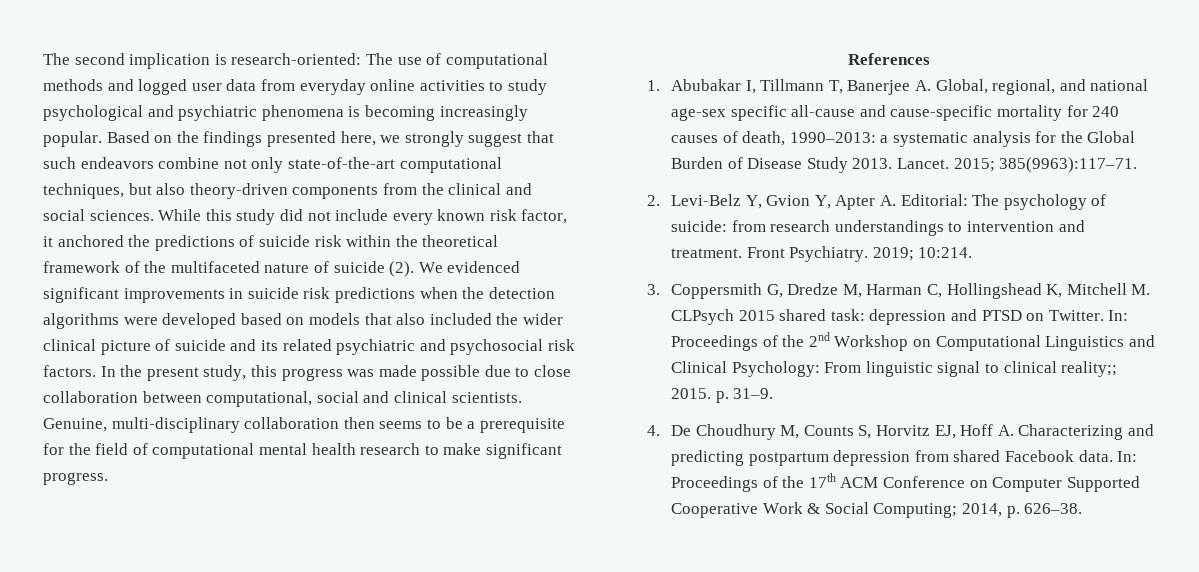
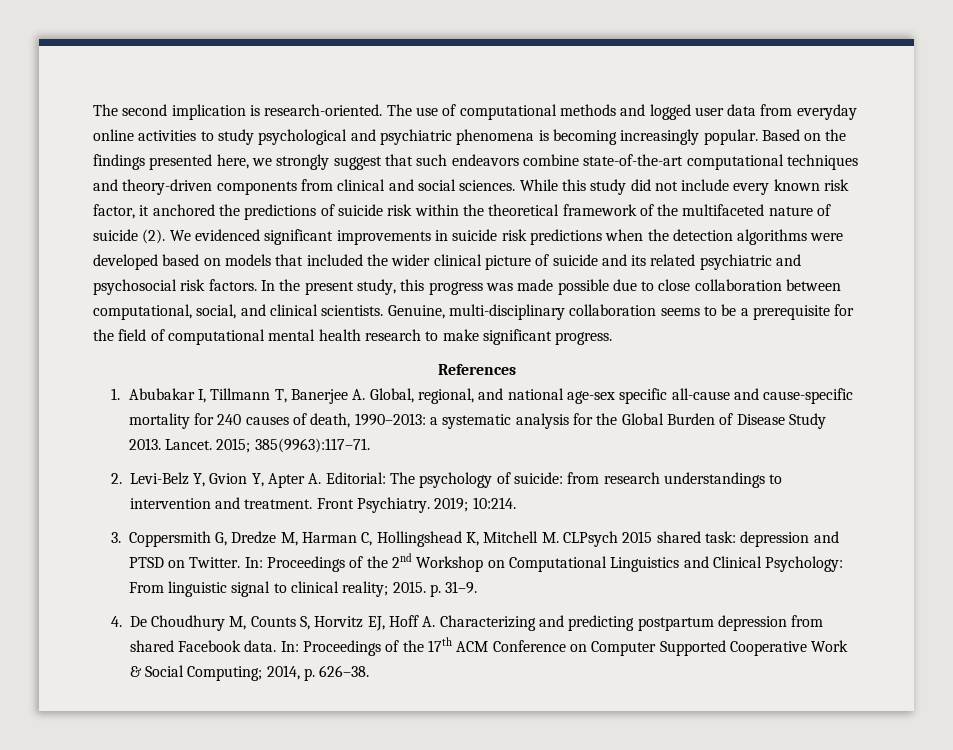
- The second implication is research-oriented: The use of computational methods and logged user data from everyday online activities to study psychological and psychiatric phenomena is becoming increasingly popular.
+ The second implication is research-oriented. The use of computational methods and logged user data from everyday online activities to study psychological and psychiatric phenomena is becoming increasingly popular.
- Based on the findings presented here, we strongly suggest that such endeavors combine not only state-of-the-art computational techniques, but also theory-driven components from the clinical and social sciences.
+ Based on the findings presented here, we strongly suggest that such endeavors combine state-of-the-art computational techniques and theory-driven components from clinical and social sciences.
- We evidenced significant improvements in suicide risk predictions when the detection algorithms were developed based on models that also included the wider clinical picture of suicide and its related psychiatric and psychosocial risk factors.
+ We evidenced significant improvements in suicide risk predictions when the detection algorithms were developed based on models that included the wider clinical picture of suicide and its related psychiatric and psychosocial risk factors.
- In the present study, this progress was made possible due to close collaboration between computational, social and clinical scientists.
+ In the present study, this progress was made possible due to close collaboration between computational, social, and clinical scientists.
- Genuine, multi-disciplinary collaboration then seems to be a prerequisite for the field of computational mental health research to make significant progress.
+ Genuine, multi-disciplinary collaboration seems to be a prerequisite for the field of computational mental health research to make significant progress.
- In: Proceedings of the 2nd Workshop on Computational Linguistics and Clinical Psychology: From linguistic signal to clinical reality;; 2015. p. 31–9.
+ In: Proceedings of the 2nd Workshop on Computational Linguistics and Clinical Psychology: From linguistic signal to clinical reality; 2015. p. 31–9.

